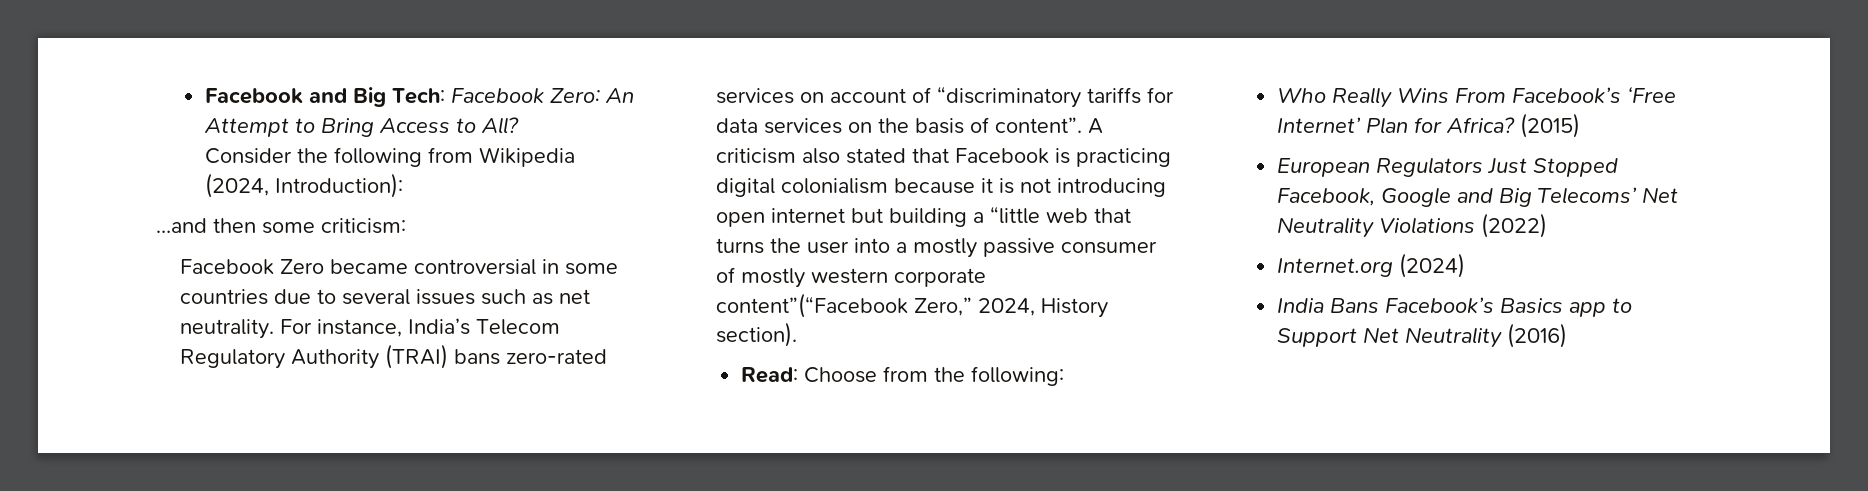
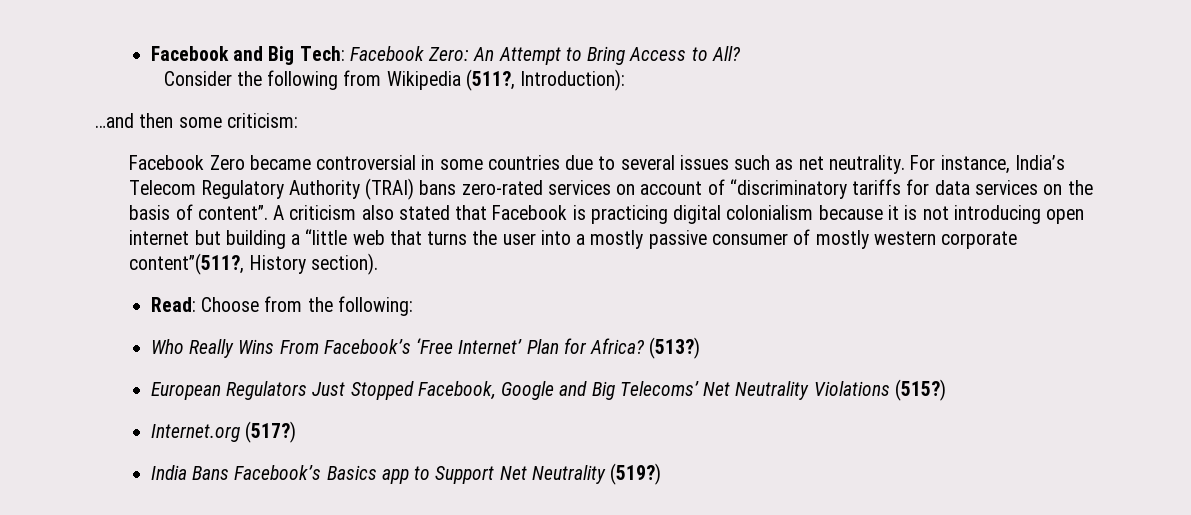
- Consider the following from Wikipedia (2024, Introduction):
+ Consider the following from Wikipedia (511?, Introduction):
- A criticism also stated that Facebook is practicing digital colonialism because it is not introducing open internet but building a “little web that turns the user into a mostly passive consumer of mostly western corporate content”(“Facebook Zero,” 2024, History section).
+ A criticism also stated that Facebook is practicing digital colonialism because it is not introducing open internet but building a “little web that turns the user into a mostly passive consumer of mostly western corporate content”(511?, History section).
- (2015)
+ (513?)
- European Regulators Just Stopped Facebook, Google and Big Telecoms’ Net Neutrality Violations (2022)
+ European Regulators Just Stopped Facebook, Google and Big Telecoms’ Net Neutrality Violations (515?)
- Internet.org (2024)
+ Internet.org (517?)
- India Bans Facebook’s Basics app to Support Net Neutrality (2016)
+ India Bans Facebook’s Basics app to Support Net Neutrality (519?)

